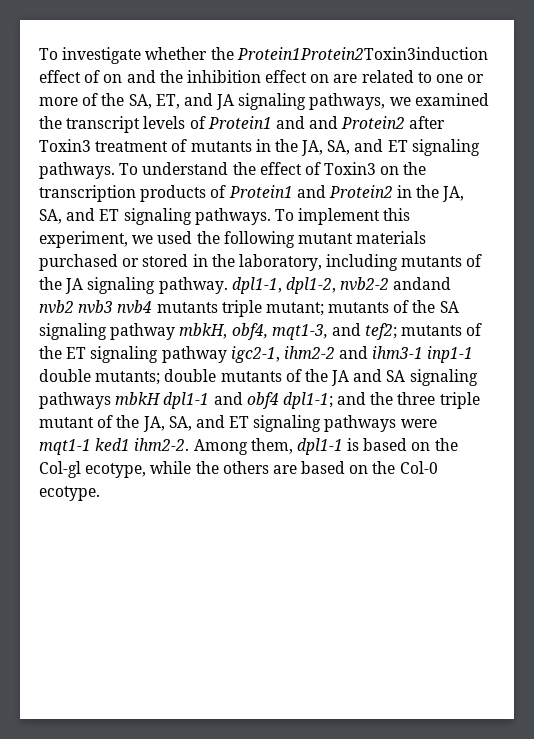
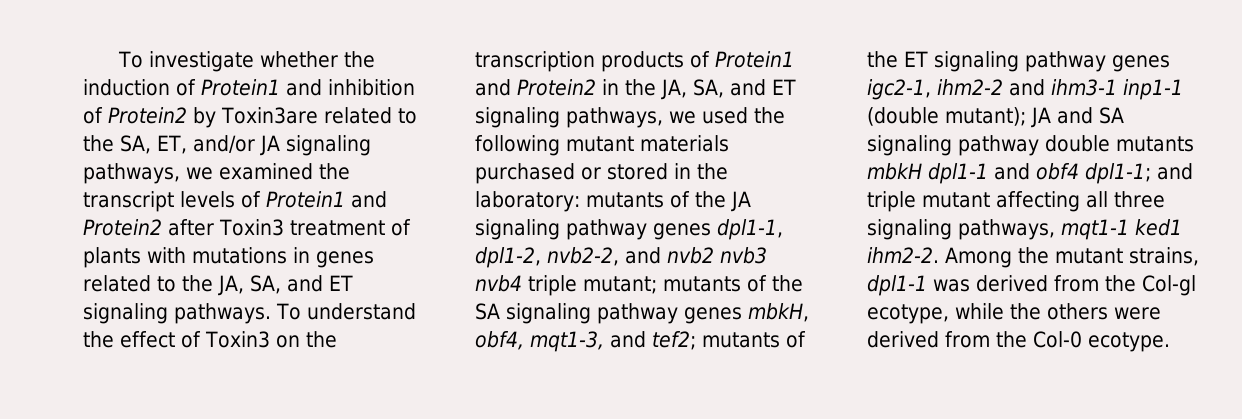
- To investigate whether the Protein1Protein2Toxin3induction effect of on and the inhibition effect on are related to one or more of the SA, ET, and JA signaling pathways, we examined the transcript levels of Protein1 and and Protein2 after Toxin3 treatment of mutants in the JA, SA, and ET signaling pathways.
+ To investigate whether the induction of Protein1 and inhibition of Protein2 by Toxin3are related to the SA, ET, and/or JA signaling pathways, we examined the transcript levels of Protein1 and Protein2 after Toxin3 treatment of plants with mutations in genes related to the JA, SA, and ET signaling pathways.
- To understand the effect of Toxin3 on the transcription products of Protein1 and Protein2 in the JA, SA, and ET signaling pathways. To implement this experiment, we used the following mutant materials purchased or stored in the laboratory, including mutants of the JA signaling pathway. dpl1-1, dpl1-2, nvb2-2 andand nvb2 nvb3 nvb4 mutants triple mutant;
+ To understand the effect of Toxin3 on the transcription products of Protein1 and Protein2 in the JA, SA, and ET signaling pathways, we used the following mutant materials purchased or stored in the laboratory: mutants of the JA signaling pathway genes dpl1-1, dpl1-2, nvb2-2, and nvb2 nvb3 nvb4 triple mutant;
- mutants of the SA signaling pathway mbkH, obf4, mqt1-3, and tef2;
+ mutants of the SA signaling pathway genes mbkH, obf4, mqt1-3, and tef2;
- mutants of the ET signaling pathway igc2-1, ihm2-2 and ihm3-1 inp1-1 double mutants; double mutants of the JA and SA signaling pathways mbkH dpl1-1 and obf4 dpl1-1;
+ mutants of the ET signaling pathway genes igc2-1, ihm2-2 and ihm3-1 inp1-1 (double mutant); JA and SA signaling pathway double mutants mbkH dpl1-1 and obf4 dpl1-1;
- and the three triple mutant of the JA, SA, and ET signaling pathways were mqt1-1 ked1 ihm2-2. Among them, dpl1-1 is based on the Col-gl ecotype, while the others are based on the Col-0 ecotype.
+ and triple mutant affecting all three signaling pathways, mqt1-1 ked1 ihm2-2. Among the mutant strains, dpl1-1 was derived from the Col-gl ecotype, while the others were derived from the Col-0 ecotype.

